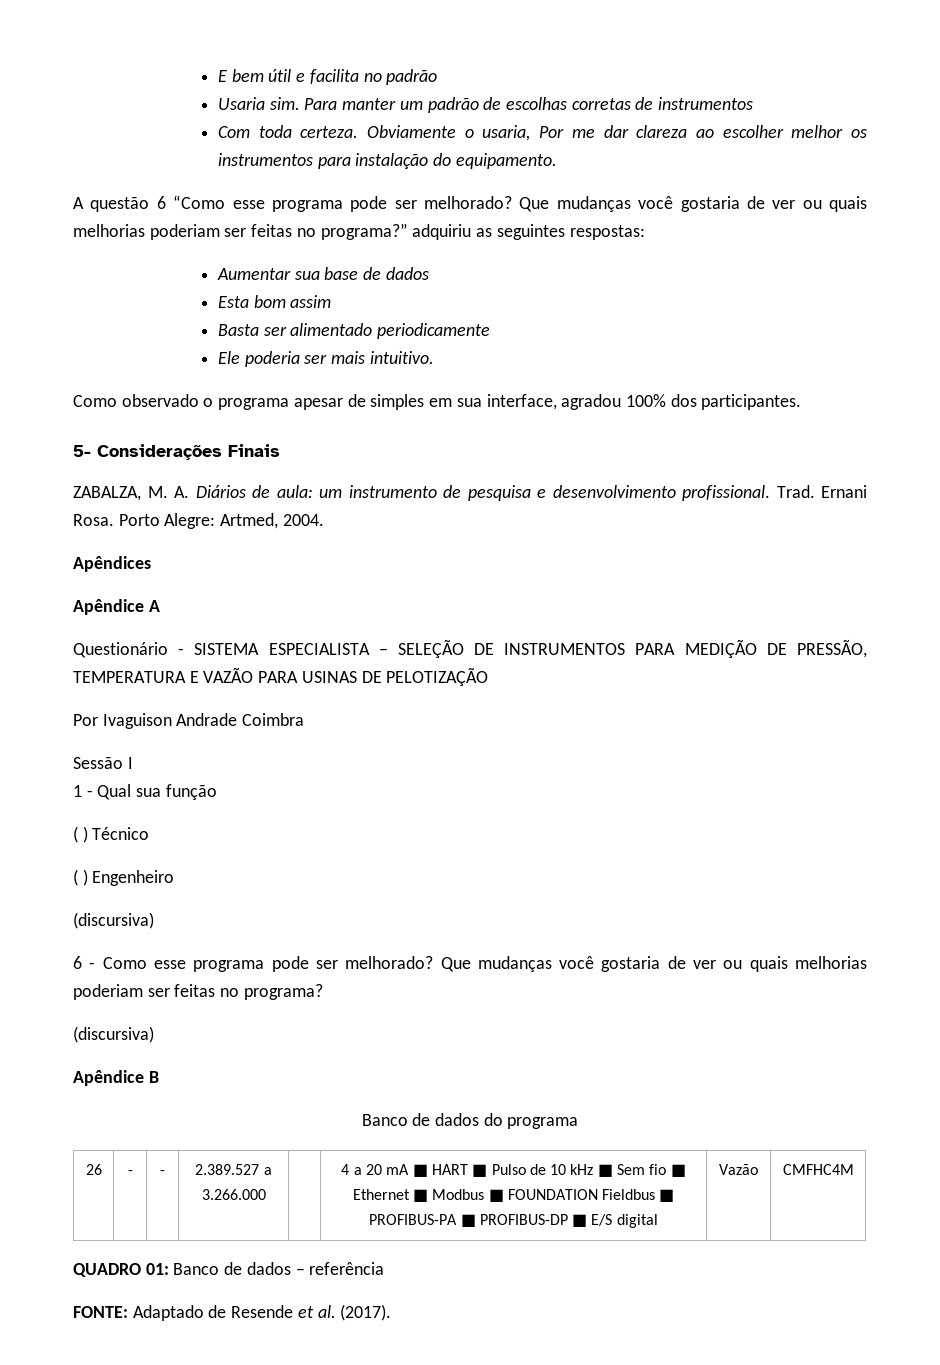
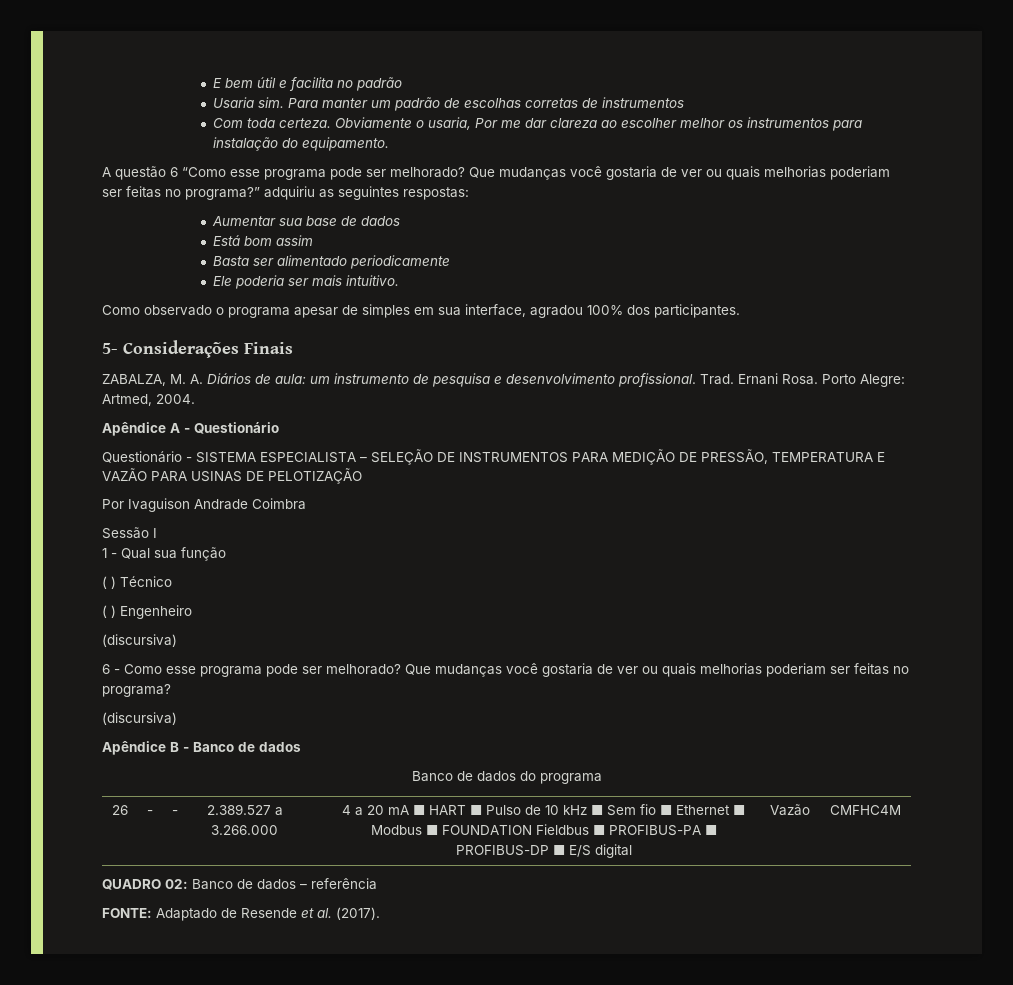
- Esta bom assim
+ Está bom assim
- Apêndices
- Apêndice A
+ Apêndice A - Questionário
- Apêndice B
+ Apêndice B - Banco de dados
- QUADRO 01: Banco de dados – referência
+ QUADRO 02: Banco de dados – referência

